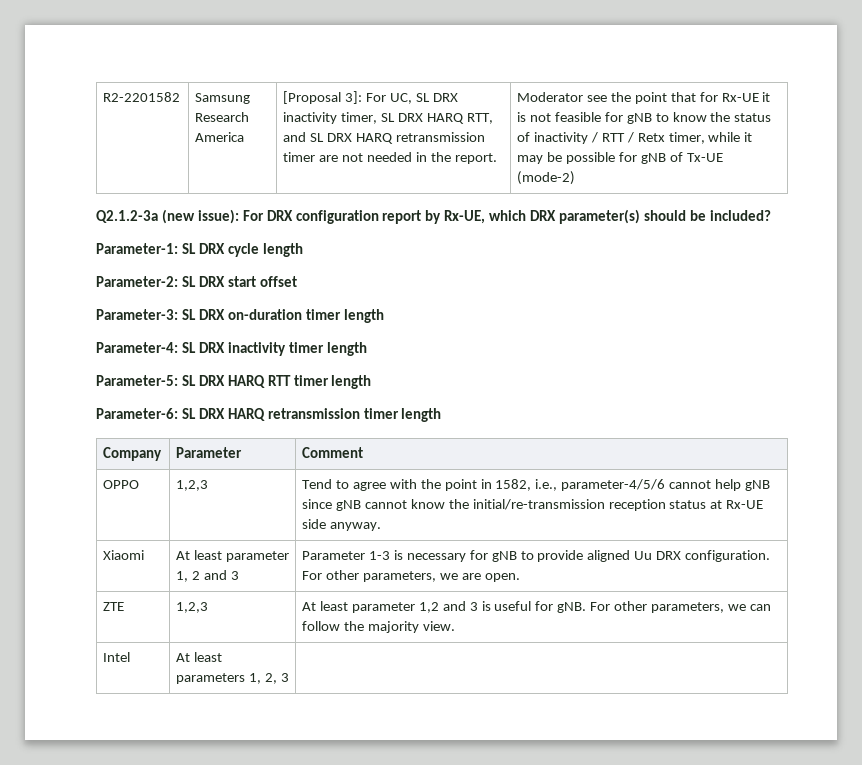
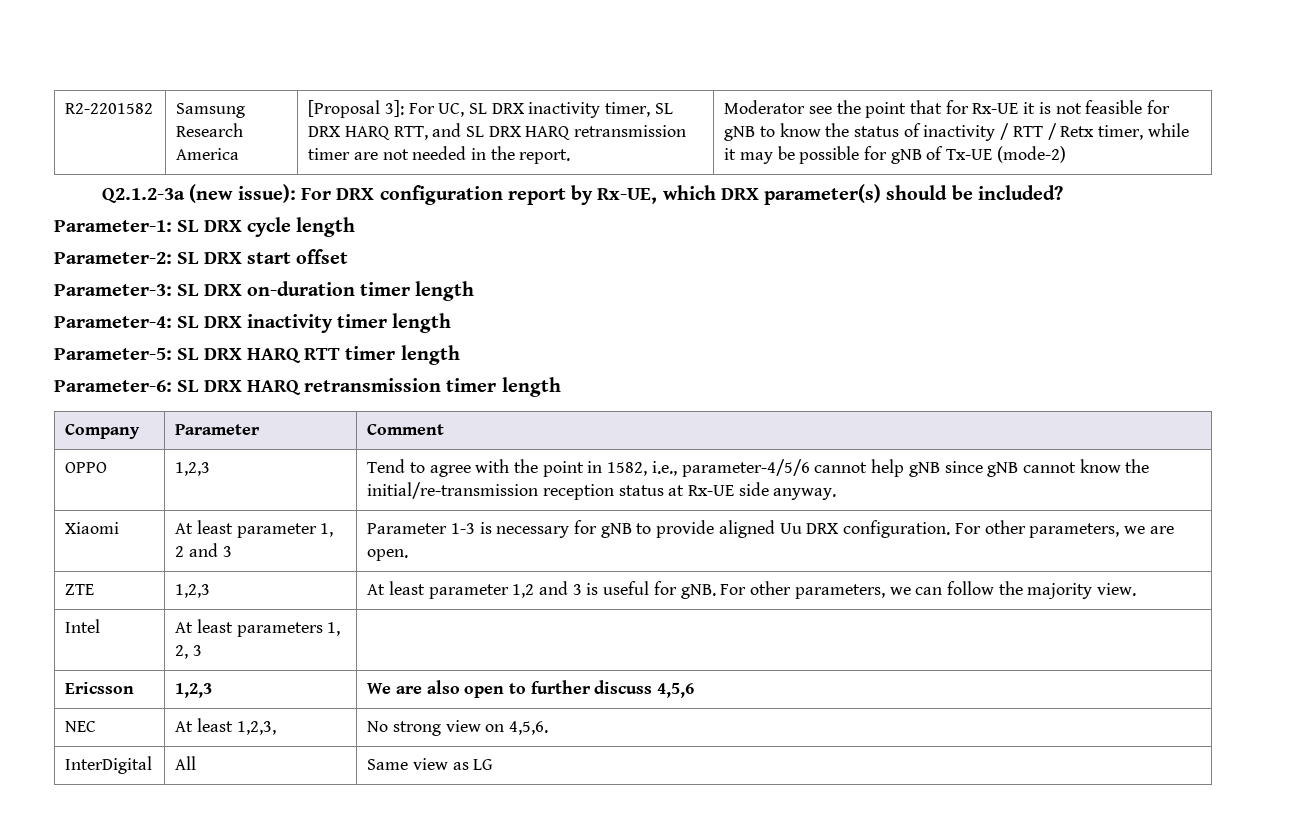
+ Ericsson | 1,2,3 | We are also open to further discuss 4,5,6
+ NEC | At least 1,2,3, | No strong view on 4,5,6.
+ InterDigital | All | Same view as LG

